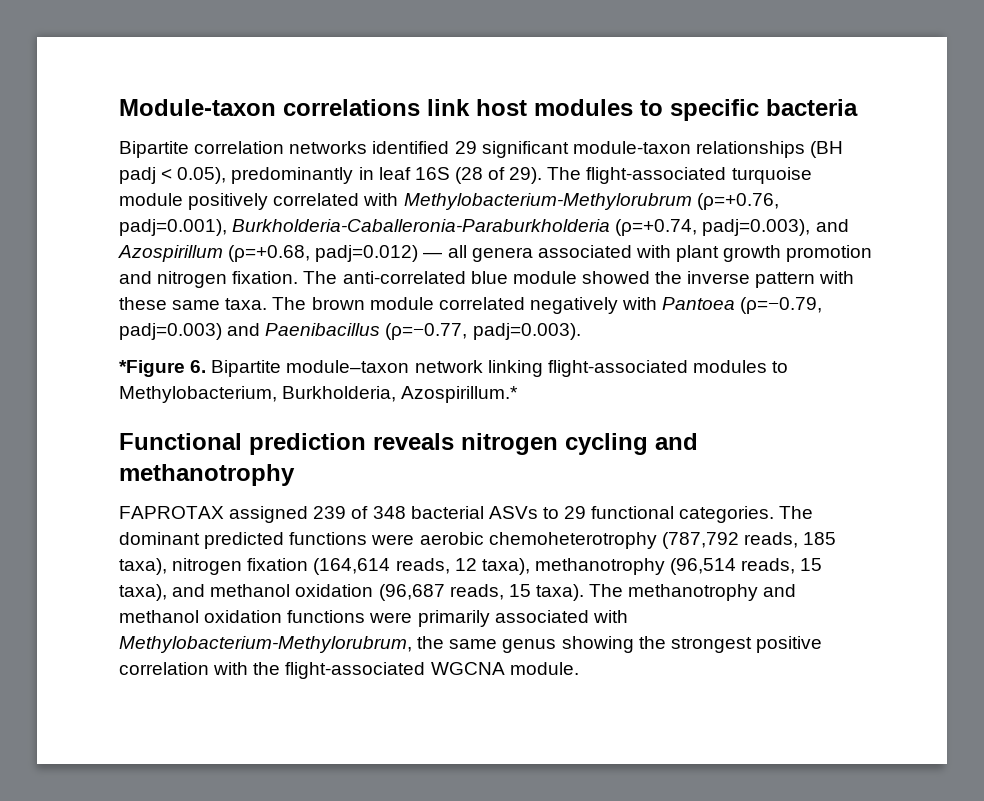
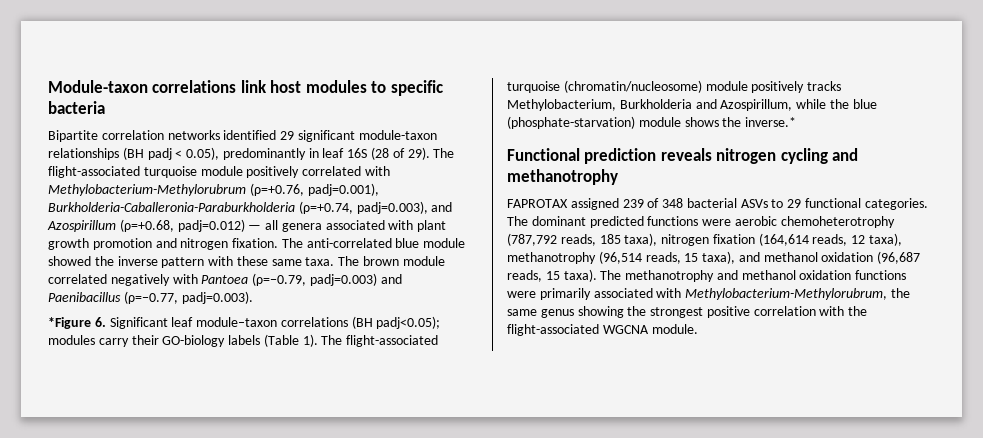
- *Figure 6. Bipartite module–taxon network linking flight-associated modules to Methylobacterium, Burkholderia, Azospirillum.*
+ *Figure 6. Significant leaf module–taxon correlations (BH padj<0.05); modules carry their GO-biology labels (Table 1). The flight-associated turquoise (chromatin/nucleosome) module positively tracks Methylobacterium, Burkholderia and Azospirillum, while the blue (phosphate-starvation) module shows the inverse.*

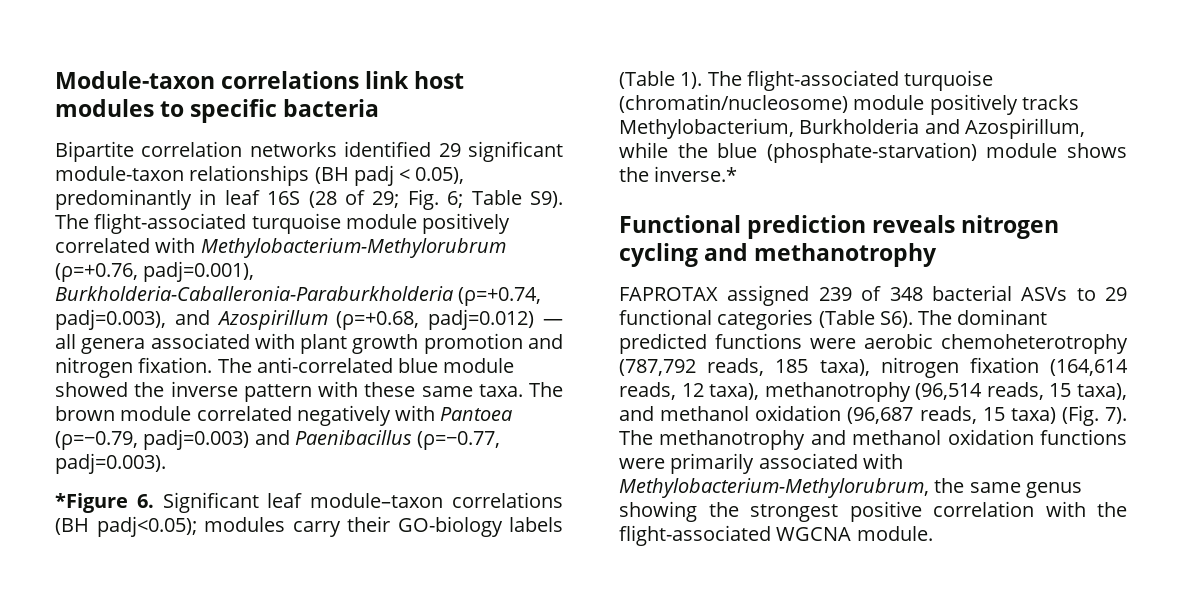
- Bipartite correlation networks identified 29 significant module-taxon relationships (BH padj < 0.05), predominantly in leaf 16S (28 of 29). The flight-associated turquoise module positively correlated with Methylobacterium-Methylorubrum (ρ=+0.76, padj=0.001), Burkholderia-Caballeronia-Paraburkholderia (ρ=+0.74, padj=0.003), and Azospirillum (ρ=+0.68, padj=0.012) — all genera associated with plant growth promotion and nitrogen fixation.
+ Bipartite correlation networks identified 29 significant module-taxon relationships (BH padj < 0.05), predominantly in leaf 16S (28 of 29; Fig. 6; Table S9). The flight-associated turquoise module positively correlated with Methylobacterium-Methylorubrum (ρ=+0.76, padj=0.001), Burkholderia-Caballeronia-Paraburkholderia (ρ=+0.74, padj=0.003), and Azospirillum (ρ=+0.68, padj=0.012) — all genera associated with plant growth promotion and nitrogen fixation.
- FAPROTAX assigned 239 of 348 bacterial ASVs to 29 functional categories. The dominant predicted functions were aerobic chemoheterotrophy (787,792 reads, 185 taxa), nitrogen fixation (164,614 reads, 12 taxa), methanotrophy (96,514 reads, 15 taxa), and methanol oxidation (96,687 reads, 15 taxa).
+ FAPROTAX assigned 239 of 348 bacterial ASVs to 29 functional categories (Table S6). The dominant predicted functions were aerobic chemoheterotrophy (787,792 reads, 185 taxa), nitrogen fixation (164,614 reads, 12 taxa), methanotrophy (96,514 reads, 15 taxa), and methanol oxidation (96,687 reads, 15 taxa) (Fig. 7).

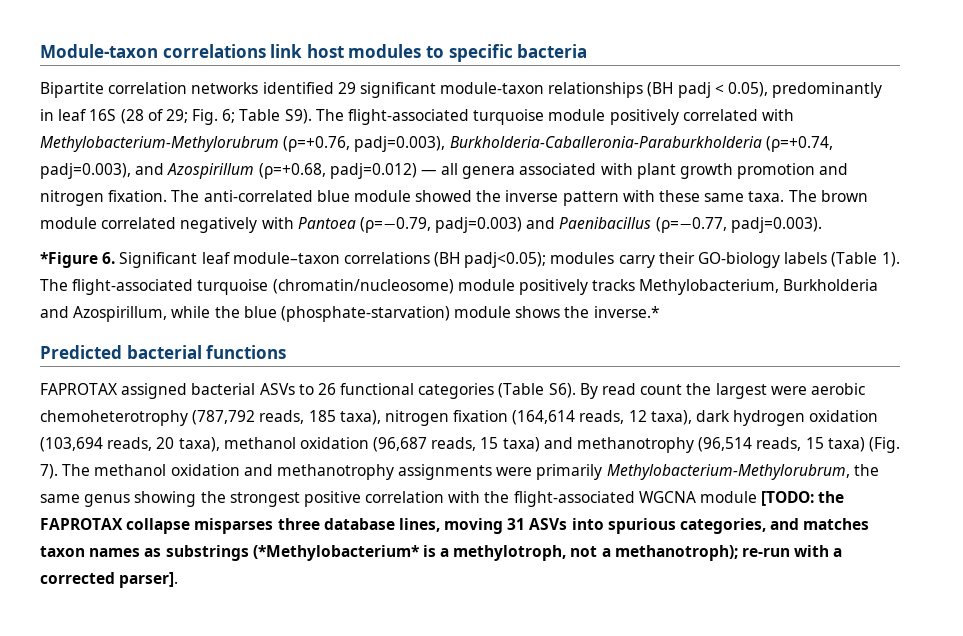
- Bipartite correlation networks identified 29 significant module-taxon relationships (BH padj < 0.05), predominantly in leaf 16S (28 of 29; Fig. 6; Table S9). The flight-associated turquoise module positively correlated with Methylobacterium-Methylorubrum (ρ=+0.76, padj=0.001), Burkholderia-Caballeronia-Paraburkholderia (ρ=+0.74, padj=0.003), and Azospirillum (ρ=+0.68, padj=0.012) — all genera associated with plant growth promotion and nitrogen fixation.
+ Bipartite correlation networks identified 29 significant module-taxon relationships (BH padj < 0.05), predominantly in leaf 16S (28 of 29; Fig. 6; Table S9). The flight-associated turquoise module positively correlated with Methylobacterium-Methylorubrum (ρ=+0.76, padj=0.003), Burkholderia-Caballeronia-Paraburkholderia (ρ=+0.74, padj=0.003), and Azospirillum (ρ=+0.68, padj=0.012) — all genera associated with plant growth promotion and nitrogen fixation.
- Functional prediction reveals nitrogen cycling and methanotrophy
+ Predicted bacterial functions
- FAPROTAX assigned 239 of 348 bacterial ASVs to 29 functional categories (Table S6). The dominant predicted functions were aerobic chemoheterotrophy (787,792 reads, 185 taxa), nitrogen fixation (164,614 reads, 12 taxa), methanotrophy (96,514 reads, 15 taxa), and methanol oxidation (96,687 reads, 15 taxa) (Fig. 7). The methanotrophy and methanol oxidation functions were primarily associated with Methylobacterium-Methylorubrum, the same genus showing the strongest positive correlation with the flight-associated WGCNA module.
+ FAPROTAX assigned bacterial ASVs to 26 functional categories (Table S6). By read count the largest were aerobic chemoheterotrophy (787,792 reads, 185 taxa), nitrogen fixation (164,614 reads, 12 taxa), dark hydrogen oxidation (103,694 reads, 20 taxa), methanol oxidation (96,687 reads, 15 taxa) and methanotrophy (96,514 reads, 15 taxa) (Fig. 7). The methanol oxidation and methanotrophy assignments were primarily Methylobacterium-Methylorubrum, the same genus showing the strongest positive correlation with the flight-associated WGCNA module [TODO: the FAPROTAX collapse misparses three database lines, moving 31 ASVs into spurious categories, and matches taxon names as substrings (*Methylobacterium* is a methylotroph, not a methanotroph); re-run with a corrected parser].

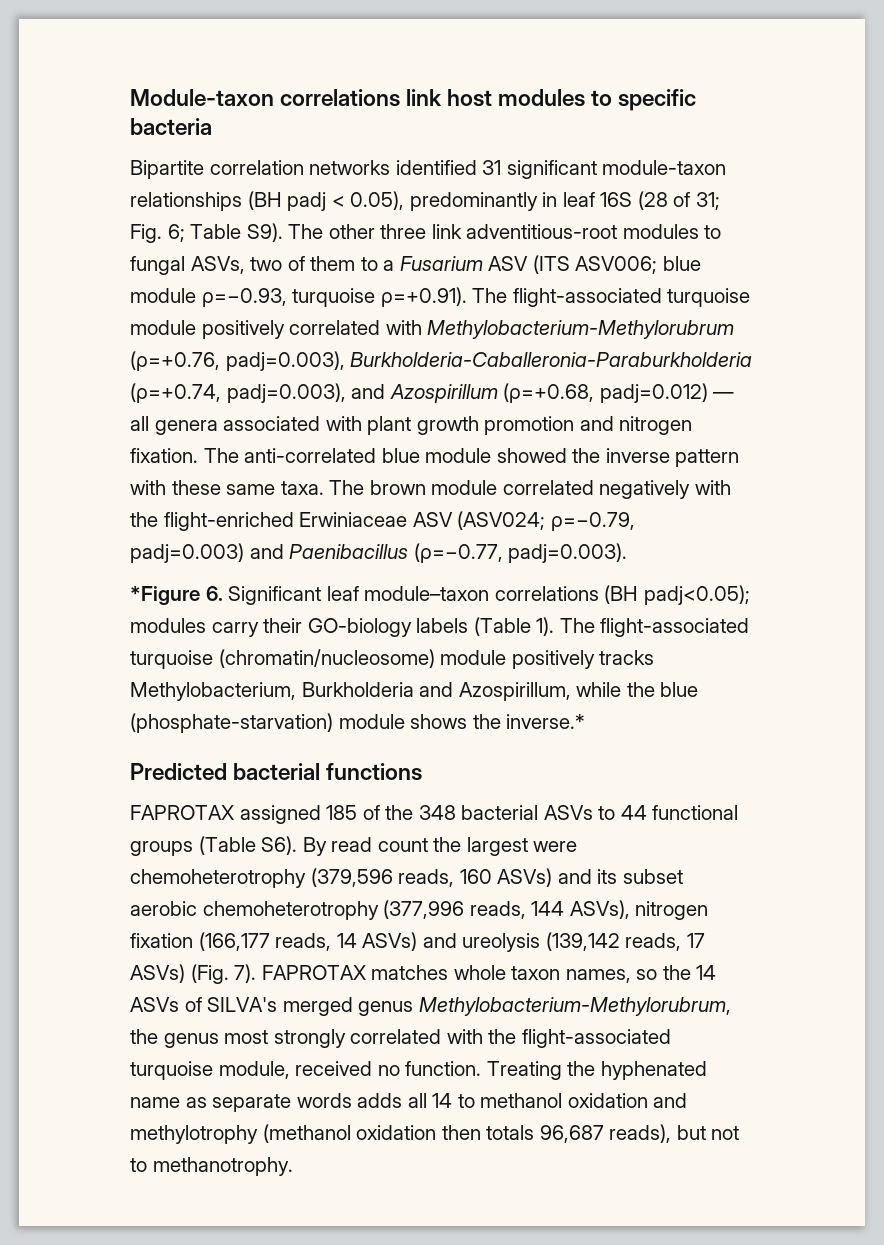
- Bipartite correlation networks identified 29 significant module-taxon relationships (BH padj < 0.05), predominantly in leaf 16S (28 of 29; Fig. 6; Table S9). The flight-associated turquoise module positively correlated with Methylobacterium-Methylorubrum (ρ=+0.76, padj=0.003), Burkholderia-Caballeronia-Paraburkholderia (ρ=+0.74, padj=0.003), and Azospirillum (ρ=+0.68, padj=0.012) — all genera associated with plant growth promotion and nitrogen fixation.
+ Bipartite correlation networks identified 31 significant module-taxon relationships (BH padj < 0.05), predominantly in leaf 16S (28 of 31; Fig. 6; Table S9). The other three link adventitious-root modules to fungal ASVs, two of them to a Fusarium ASV (ITS ASV006; blue module ρ=−0.93, turquoise ρ=+0.91). The flight-associated turquoise module positively correlated with Methylobacterium-Methylorubrum (ρ=+0.76, padj=0.003), Burkholderia-Caballeronia-Paraburkholderia (ρ=+0.74, padj=0.003), and Azospirillum (ρ=+0.68, padj=0.012) — all genera associated with plant growth promotion and nitrogen fixation.
- The brown module correlated negatively with Pantoea (ρ=−0.79, padj=0.003) and Paenibacillus (ρ=−0.77, padj=0.003).
+ The brown module correlated negatively with the flight-enriched Erwiniaceae ASV (ASV024; ρ=−0.79, padj=0.003) and Paenibacillus (ρ=−0.77, padj=0.003).
- FAPROTAX assigned bacterial ASVs to 26 functional categories (Table S6). By read count the largest were aerobic chemoheterotrophy (787,792 reads, 185 taxa), nitrogen fixation (164,614 reads, 12 taxa), dark hydrogen oxidation (103,694 reads, 20 taxa), methanol oxidation (96,687 reads, 15 taxa) and methanotrophy (96,514 reads, 15 taxa) (Fig. 7). The methanol oxidation and methanotrophy assignments were primarily Methylobacterium-Methylorubrum, the same genus showing the strongest positive correlation with the flight-associated WGCNA module [TODO: the FAPROTAX collapse misparses three database lines, moving 31 ASVs into spurious categories, and matches taxon names as substrings (*Methylobacterium* is a methylotroph, not a methanotroph); re-run with a corrected parser].
+ FAPROTAX assigned 185 of the 348 bacterial ASVs to 44 functional groups (Table S6). By read count the largest were chemoheterotrophy (379,596 reads, 160 ASVs) and its subset aerobic chemoheterotrophy (377,996 reads, 144 ASVs), nitrogen fixation (166,177 reads, 14 ASVs) and ureolysis (139,142 reads, 17 ASVs) (Fig. 7). FAPROTAX matches whole taxon names, so the 14 ASVs of SILVA's merged genus Methylobacterium-Methylorubrum, the genus most strongly correlated with the flight-associated turquoise module, received no function. Treating the hyphenated name as separate words adds all 14 to methanol oxidation and methylotrophy (methanol oxidation then totals 96,687 reads), but not to methanotrophy.

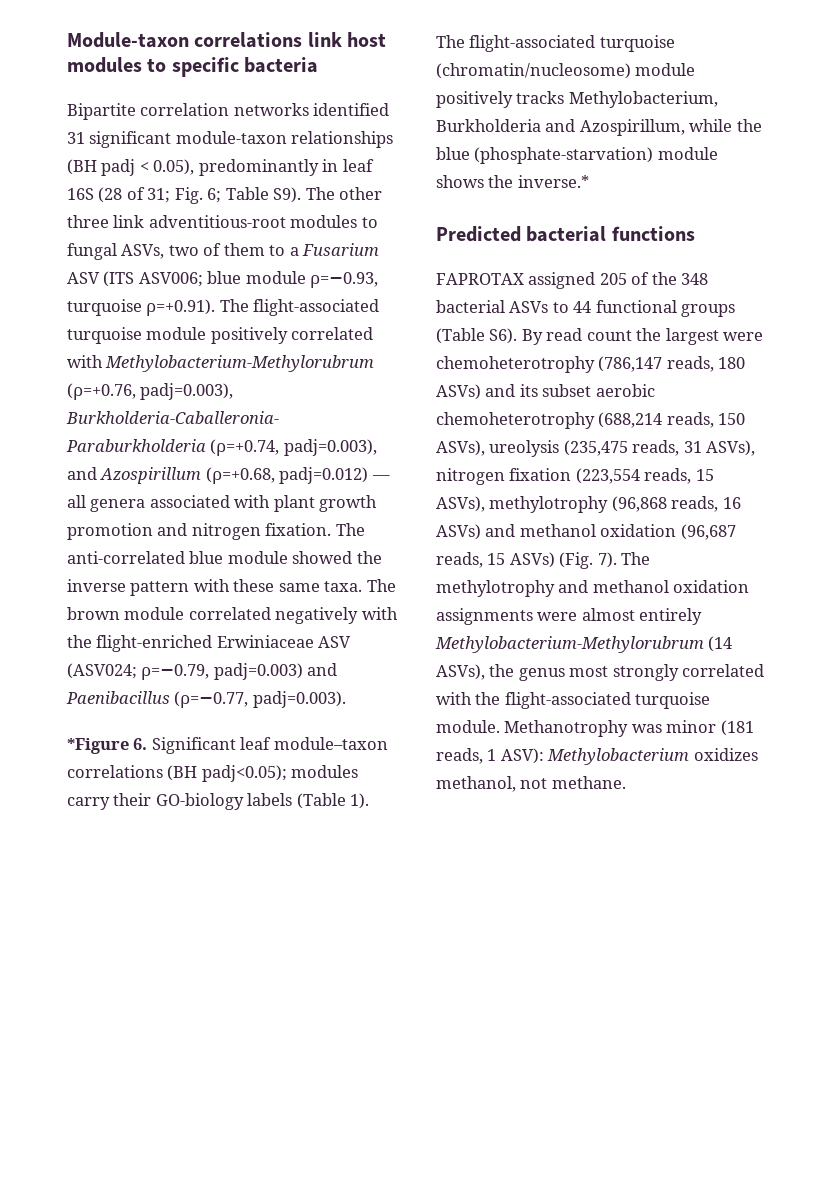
- FAPROTAX assigned 185 of the 348 bacterial ASVs to 44 functional groups (Table S6). By read count the largest were chemoheterotrophy (379,596 reads, 160 ASVs) and its subset aerobic chemoheterotrophy (377,996 reads, 144 ASVs), nitrogen fixation (166,177 reads, 14 ASVs) and ureolysis (139,142 reads, 17 ASVs) (Fig. 7). FAPROTAX matches whole taxon names, so the 14 ASVs of SILVA's merged genus Methylobacterium-Methylorubrum, the genus most strongly correlated with the flight-associated turquoise module, received no function. Treating the hyphenated name as separate words adds all 14 to methanol oxidation and methylotrophy (methanol oxidation then totals 96,687 reads), but not to methanotrophy.
+ FAPROTAX assigned 205 of the 348 bacterial ASVs to 44 functional groups (Table S6). By read count the largest were chemoheterotrophy (786,147 reads, 180 ASVs) and its subset aerobic chemoheterotrophy (688,214 reads, 150 ASVs), ureolysis (235,475 reads, 31 ASVs), nitrogen fixation (223,554 reads, 15 ASVs), methylotrophy (96,868 reads, 16 ASVs) and methanol oxidation (96,687 reads, 15 ASVs) (Fig. 7). The methylotrophy and methanol oxidation assignments were almost entirely Methylobacterium-Methylorubrum (14 ASVs), the genus most strongly correlated with the flight-associated turquoise module. Methanotrophy was minor (181 reads, 1 ASV): Methylobacterium oxidizes methanol, not methane.

